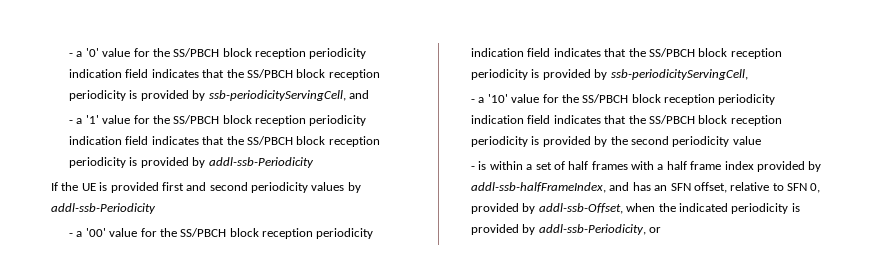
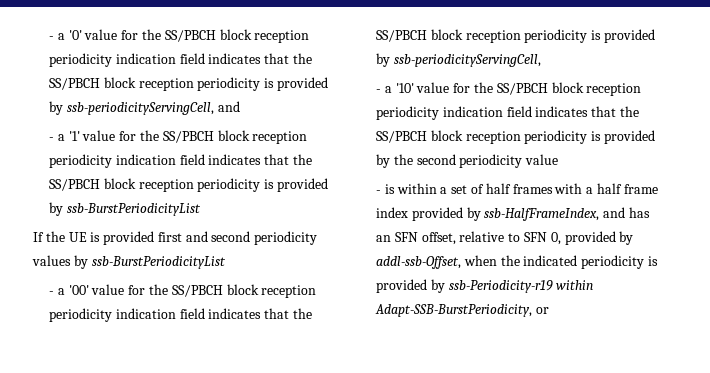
- - a '1' value for the SS/PBCH block reception periodicity indication field indicates that the SS/PBCH block reception periodicity is provided by addl-ssb-Periodicity
+ - a '1' value for the SS/PBCH block reception periodicity indication field indicates that the SS/PBCH block reception periodicity is provided by ssb-BurstPeriodicityList
- If the UE is provided first and second periodicity values by addl-ssb-Periodicity
+ If the UE is provided first and second periodicity values by ssb-BurstPeriodicityList
- - is within a set of half frames with a half frame index provided by addl-ssb-halfFrameIndex, and has an SFN offset, relative to SFN 0, provided by addl-ssb-Offset, when the indicated periodicity is provided by addl-ssb-Periodicity, or
+ - is within a set of half frames with a half frame index provided by ssb-HalfFrameIndex, and has an SFN offset, relative to SFN 0, provided by addl-ssb-Offset, when the indicated periodicity is provided by ssb-Periodicity-r19 within Adapt-SSB-BurstPeriodicity, or

